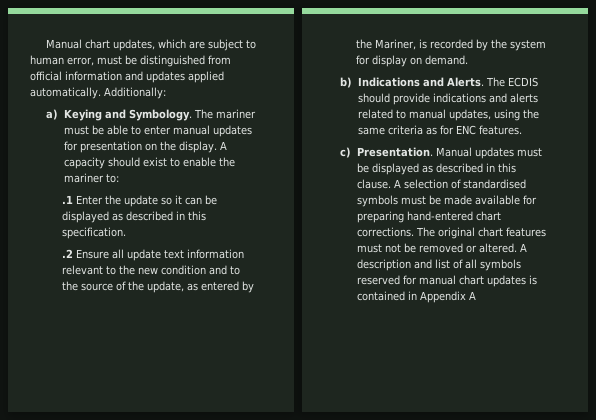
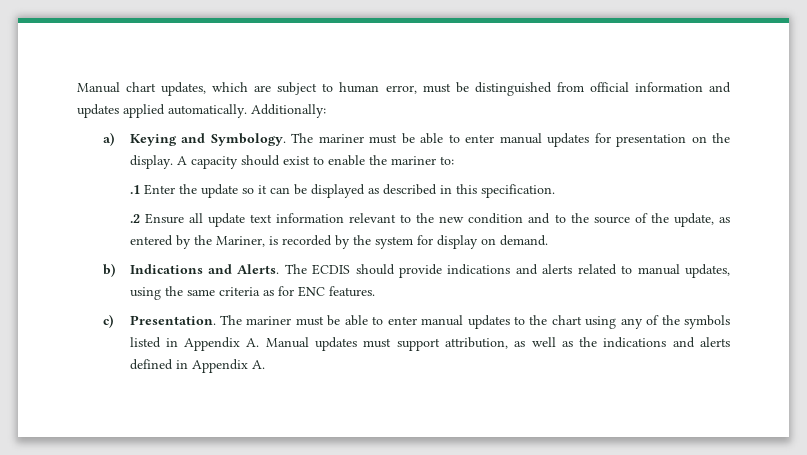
- Manual updates must be displayed as described in this clause. A selection of standardised symbols must be made available for preparing hand-entered chart corrections. The original chart features must not be removed or altered. A description and list of all symbols reserved for manual chart updates is contained in Appendix A
+ The mariner must be able to enter manual updates to the chart using any of the symbols listed in Appendix A. Manual updates must support attribution, as well as the indications and alerts defined in Appendix A.

